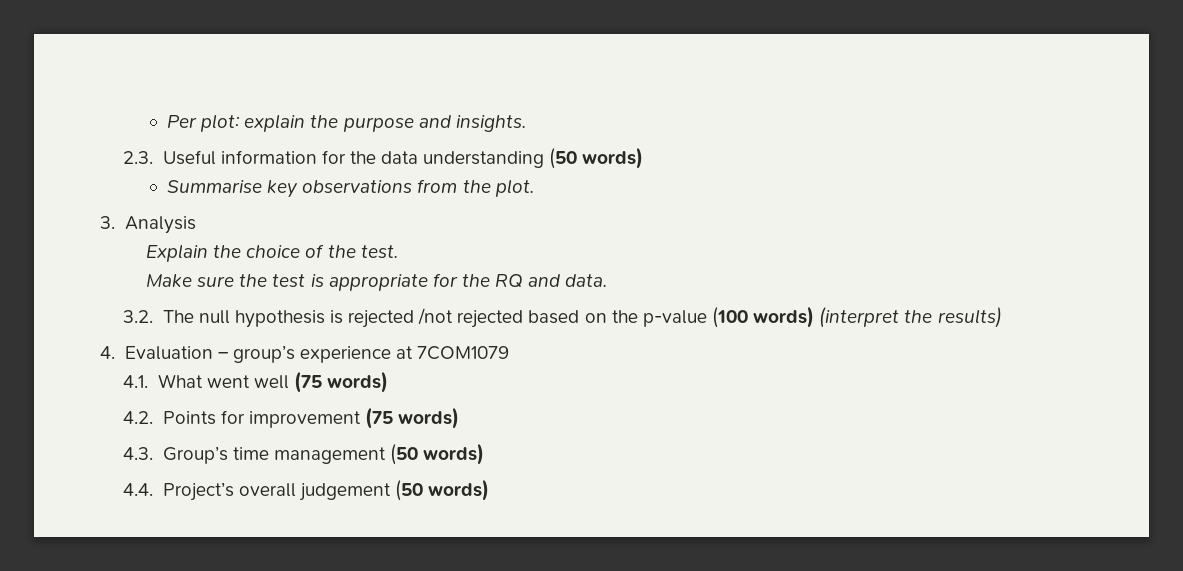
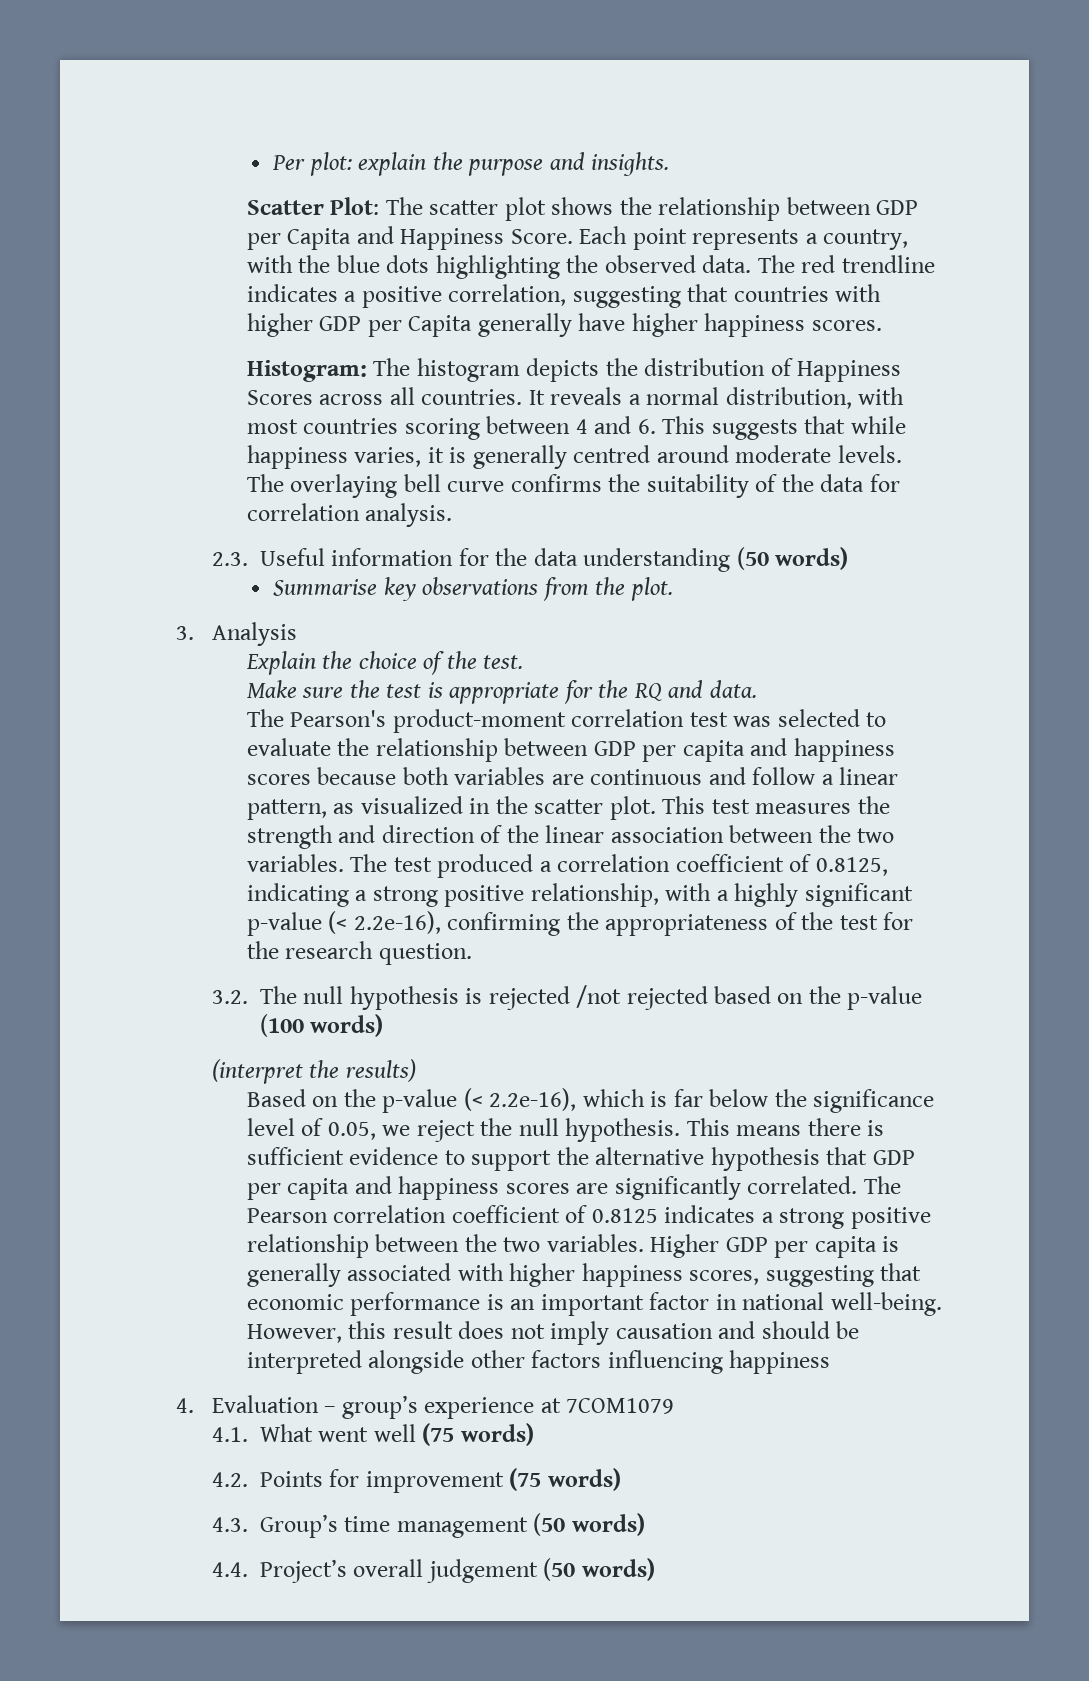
+ Scatter Plot: The scatter plot shows the relationship between GDP per Capita and Happiness Score. Each point represents a country, with the blue dots highlighting the observed data. The red trendline indicates a positive correlation, suggesting that countries with higher GDP per Capita generally have higher happiness scores.
+ Histogram: The histogram depicts the distribution of Happiness Scores across all countries. It reveals a normal distribution, with most countries scoring between 4 and 6. This suggests that while happiness varies, it is generally centred around moderate levels. The overlaying bell curve confirms the suitability of the data for correlation analysis.
+ The Pearson's product-moment correlation test was selected to evaluate the relationship between GDP per capita and happiness scores because both variables are continuous and follow a linear pattern, as visualized in the scatter plot. This test measures the strength and direction of the linear association between the two variables. The test produced a correlation coefficient of 0.8125, indicating a strong positive relationship, with a highly significant p-value (< 2.2e-16), confirming the appropriateness of the test for the research question.
- 3.2. The null hypothesis is rejected /not rejected based on the p-value (100 words) (interpret the results)
+ 3.2. The null hypothesis is rejected /not rejected based on the p-value (100 words)
+ (interpret the results)
+ Based on the p-value (< 2.2e-16), which is far below the significance level of 0.05, we reject the null hypothesis. This means there is sufficient evidence to support the alternative hypothesis that GDP per capita and happiness scores are significantly correlated. The Pearson correlation coefficient of 0.8125 indicates a strong positive relationship between the two variables. Higher GDP per capita is generally associated with higher happiness scores, suggesting that economic performance is an important factor in national well-being. However, this result does not imply causation and should be interpreted alongside other factors influencing happiness

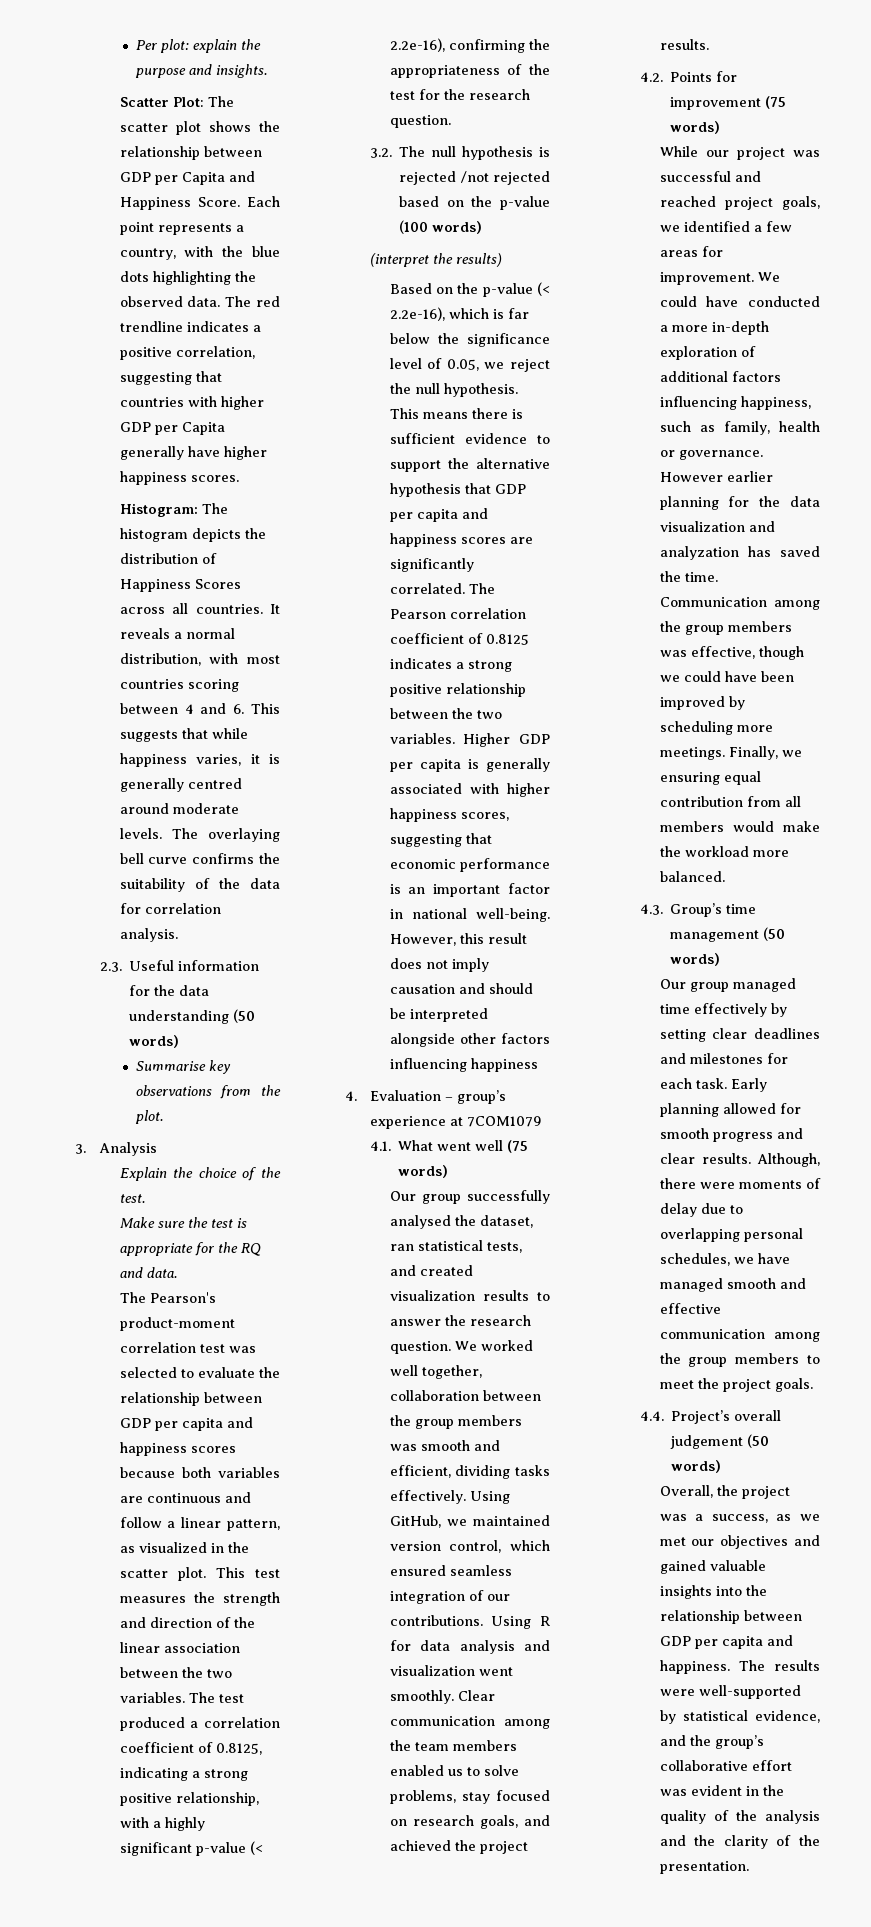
+ Our group successfully analysed the dataset, ran statistical tests, and created visualization results to answer the research question. We worked well together, collaboration between the group members was smooth and efficient, dividing tasks effectively. Using GitHub, we maintained version control, which ensured seamless integration of our contributions. Using R for data analysis and visualization went smoothly. Clear communication among the team members enabled us to solve problems, stay focused on research goals, and achieved the project results.
+ While our project was successful and reached project goals, we identified a few areas for improvement. We could have conducted a more in-depth exploration of additional factors influencing happiness, such as family, health or governance. However earlier planning for the data visualization and analyzation has saved the time. Communication among the group members was effective, though we could have been improved by scheduling more meetings. Finally, we ensuring equal contribution from all members would make the workload more balanced.
+ Our group managed time effectively by setting clear deadlines and milestones for each task. Early planning allowed for smooth progress and clear results. Although, there were moments of delay due to overlapping personal schedules, we have managed smooth and effective communication among the group members to meet the project goals.
+ Overall, the project was a success, as we met our objectives and gained valuable insights into the relationship between GDP per capita and happiness. The results were well-supported by statistical evidence, and the group’s collaborative effort was evident in the quality of the analysis and the clarity of the presentation.

